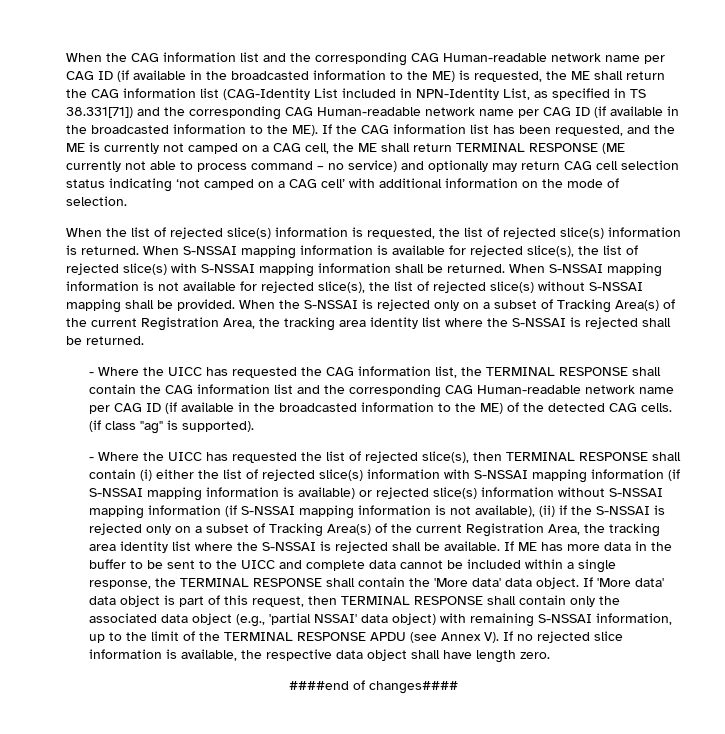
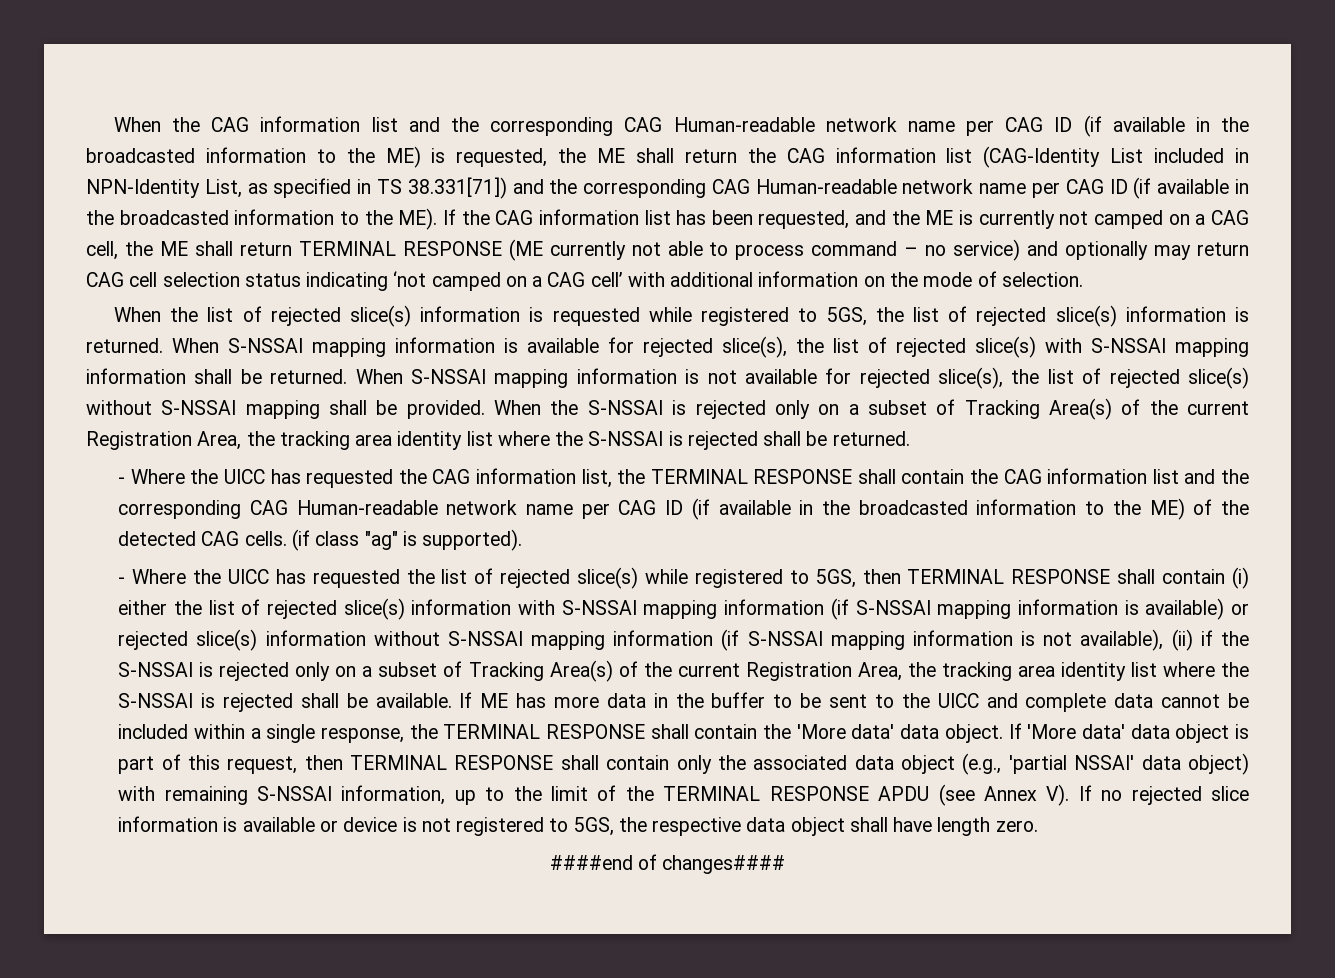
- When the list of rejected slice(s) information is requested, the list of rejected slice(s) information is returned.
+ When the list of rejected slice(s) information is requested while registered to 5GS, the list of rejected slice(s) information is returned.
- - Where the UICC has requested the list of rejected slice(s), then TERMINAL RESPONSE shall contain (i) either the list of rejected slice(s) information with S-NSSAI mapping information (if S-NSSAI mapping information is available) or rejected slice(s) information without S-NSSAI mapping information (if S-NSSAI mapping information is not available), (ii) if the S-NSSAI is rejected only on a subset of Tracking Area(s) of the current Registration Area, the tracking area identity list where the S-NSSAI is rejected shall be available.
+ - Where the UICC has requested the list of rejected slice(s) while registered to 5GS, then TERMINAL RESPONSE shall contain (i) either the list of rejected slice(s) information with S-NSSAI mapping information (if S-NSSAI mapping information is available) or rejected slice(s) information without S-NSSAI mapping information (if S-NSSAI mapping information is not available), (ii) if the S-NSSAI is rejected only on a subset of Tracking Area(s) of the current Registration Area, the tracking area identity list where the S-NSSAI is rejected shall be available.
- If 'More data' data object is part of this request, then TERMINAL RESPONSE shall contain only the associated data object (e.g., 'partial NSSAI' data object) with remaining S-NSSAI information, up to the limit of the TERMINAL RESPONSE APDU (see Annex V). If no rejected slice information is available, the respective data object shall have length zero.
+ If 'More data' data object is part of this request, then TERMINAL RESPONSE shall contain only the associated data object (e.g., 'partial NSSAI' data object) with remaining S-NSSAI information, up to the limit of the TERMINAL RESPONSE APDU (see Annex V). If no rejected slice information is available or device is not registered to 5GS, the respective data object shall have length zero.

